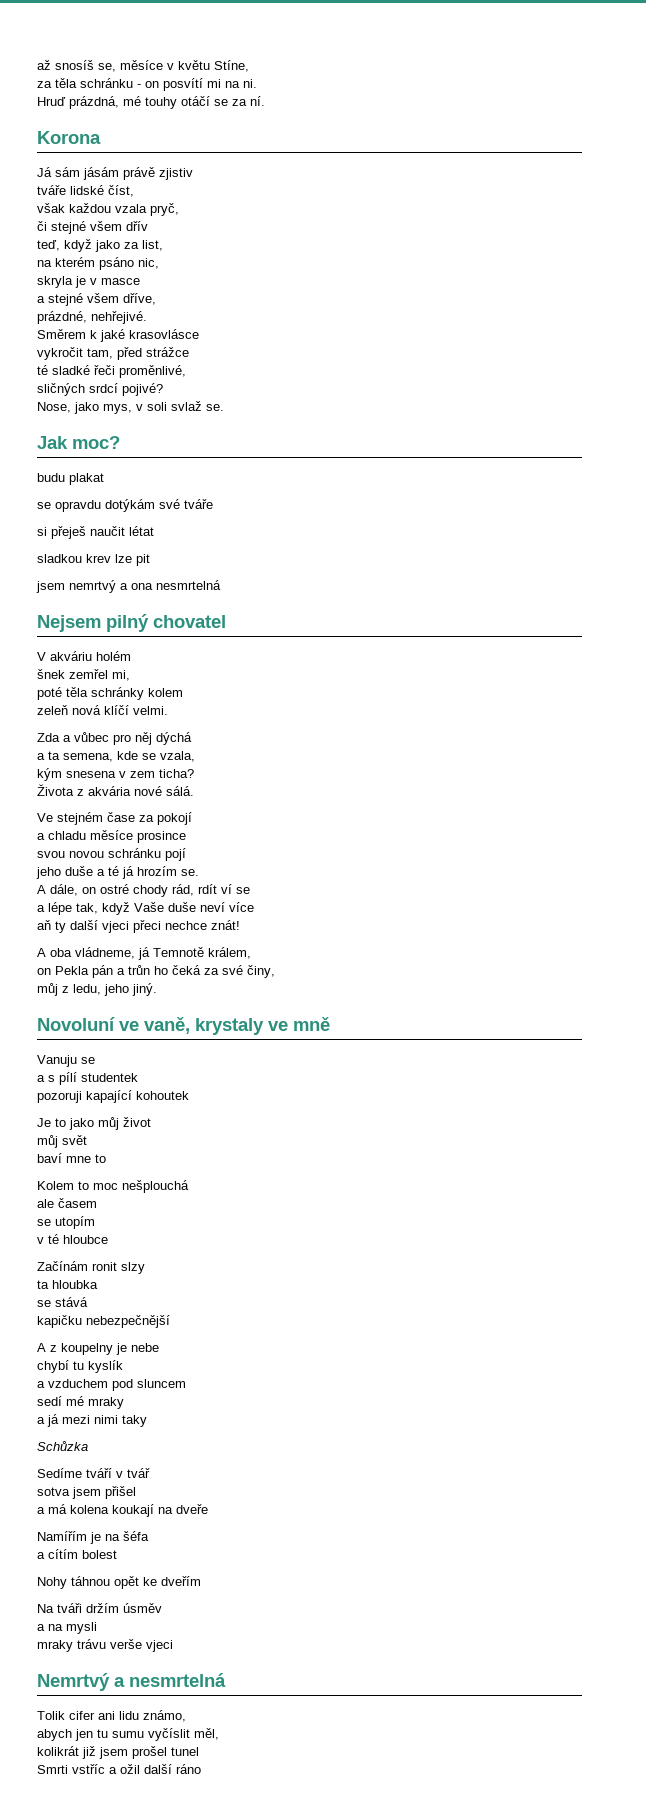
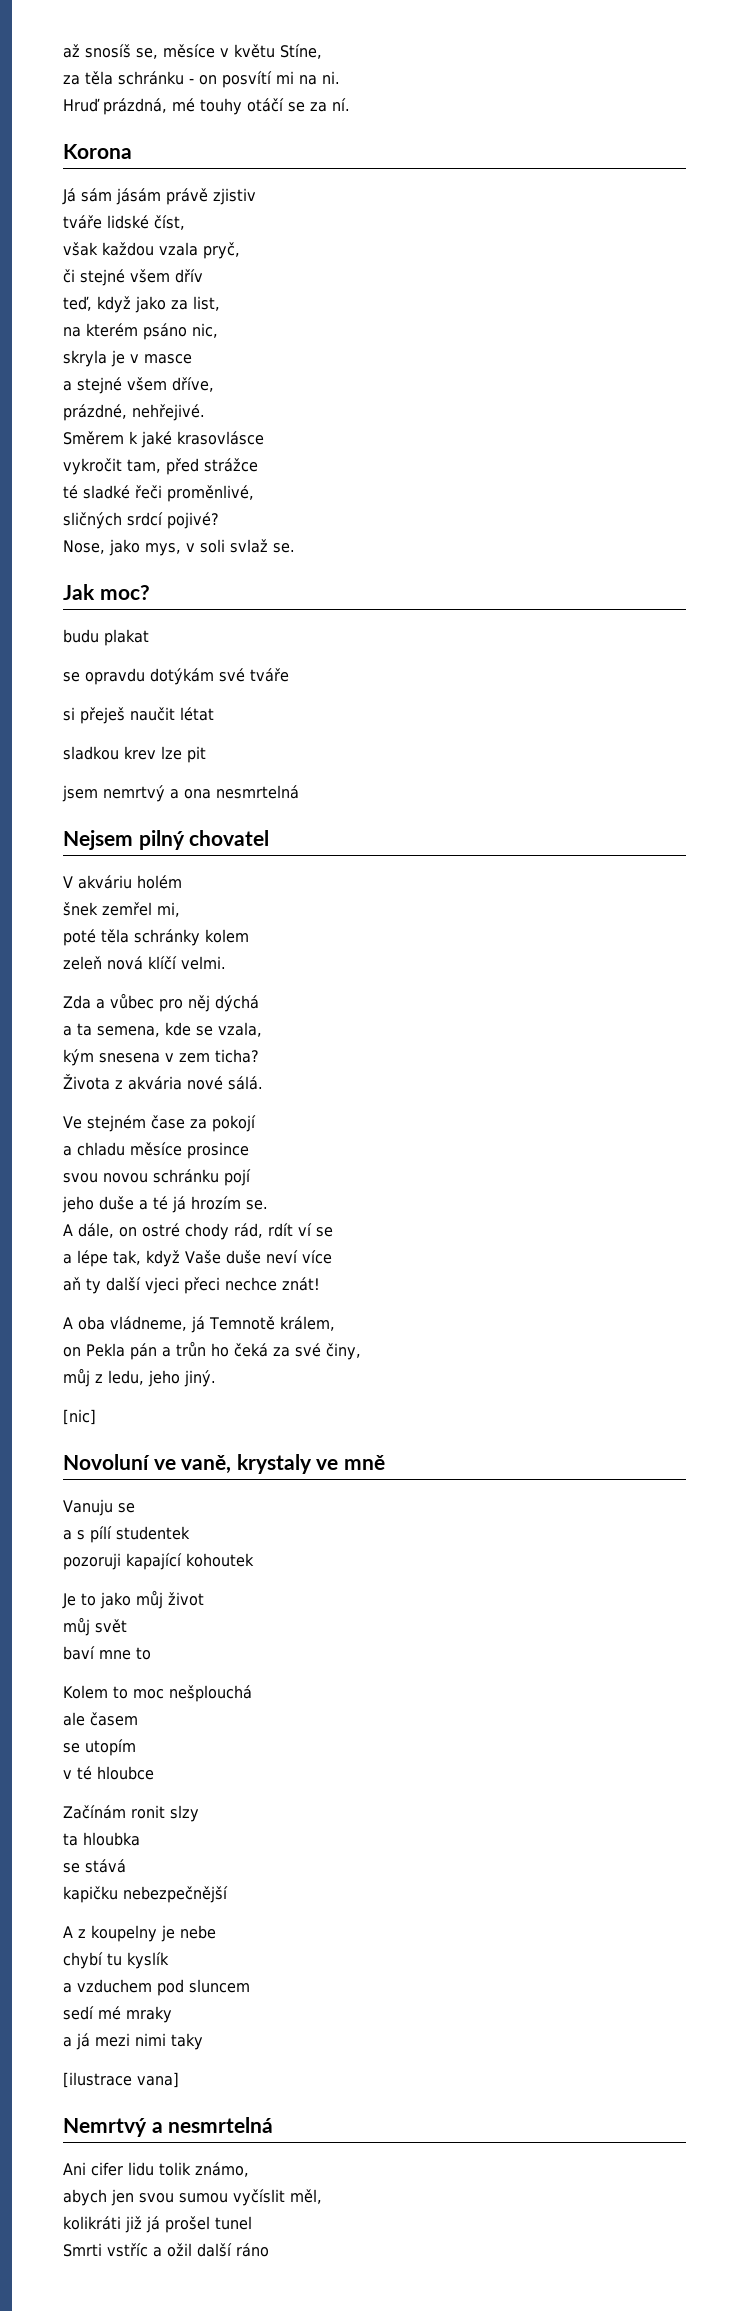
+ [nic]
- Schůzka
- Sedíme tváří v tvář
- sotva jsem přišel
- a má kolena koukají na dveře
- Namířím je na šéfa
- a cítím bolest
- Nohy táhnou opět ke dveřím
- Na tváři držím úsměv
- a na mysli
- mraky trávu verše vjeci
+ [ilustrace vana]
- Tolik cifer ani lidu známo,
+ Ani cifer lidu tolik známo,
- abych jen tu sumu vyčíslit měl,
+ abych jen svou sumou vyčíslit měl,
- kolikrát již jsem prošel tunel
+ kolikráti již já prošel tunel

